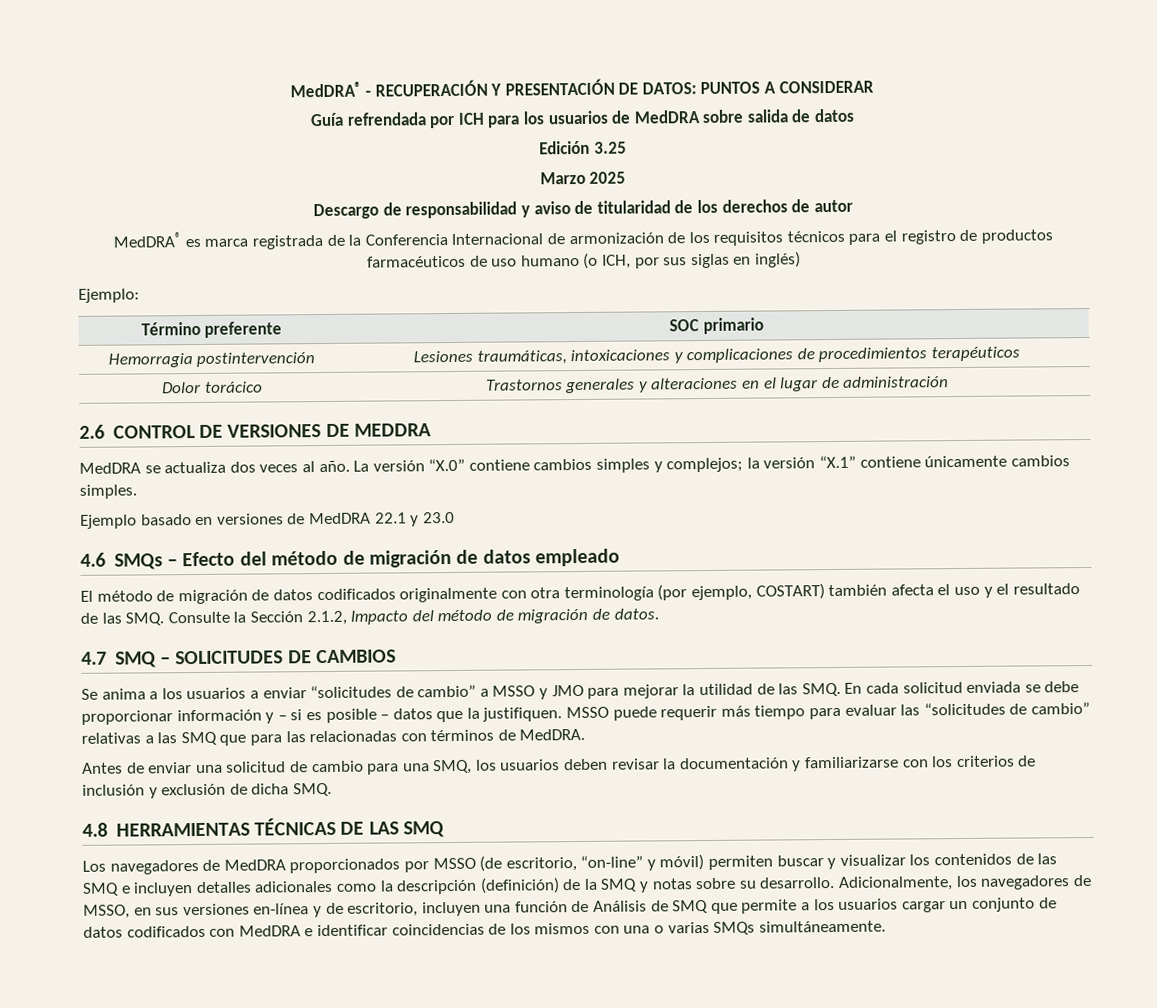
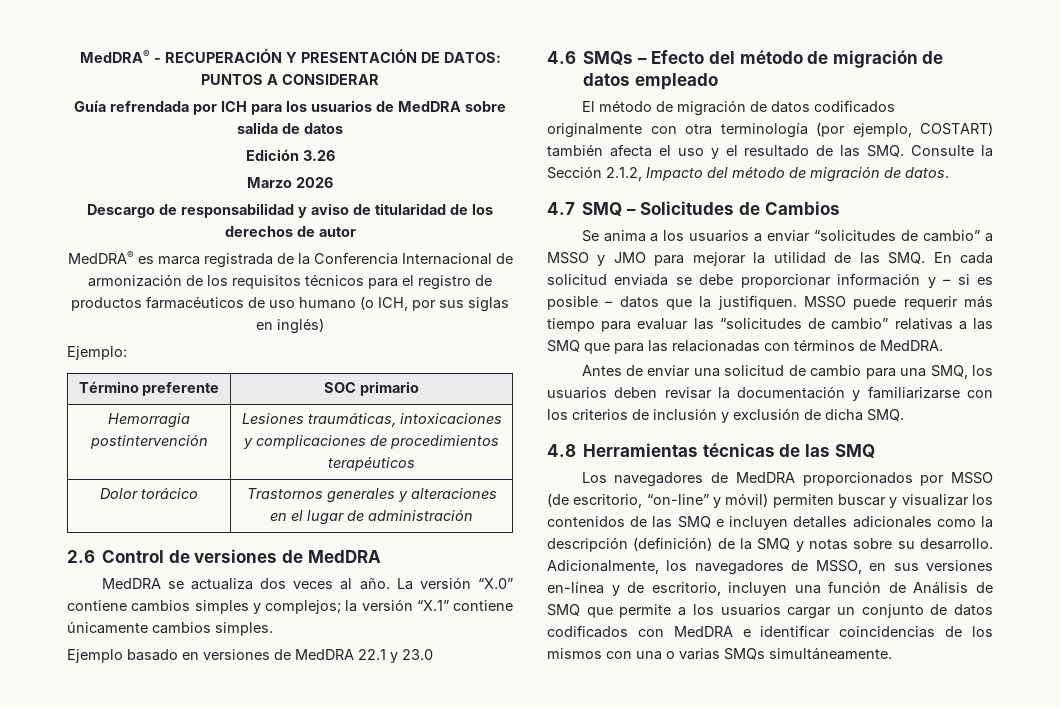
- Edición 3.25
+ Edición 3.26
- Marzo 2025
+ Marzo 2026
- 2.6 CONTROL DE VERSIONES DE MEDDRA
+ 2.6 Control de versiones de MedDRA
- 4.7 SMQ – SOLICITUDES DE CAMBIOS
+ 4.7 SMQ – Solicitudes de Cambios
- 4.8 HERRAMIENTAS TÉCNICAS DE LAS SMQ
+ 4.8 Herramientas técnicas de las SMQ

